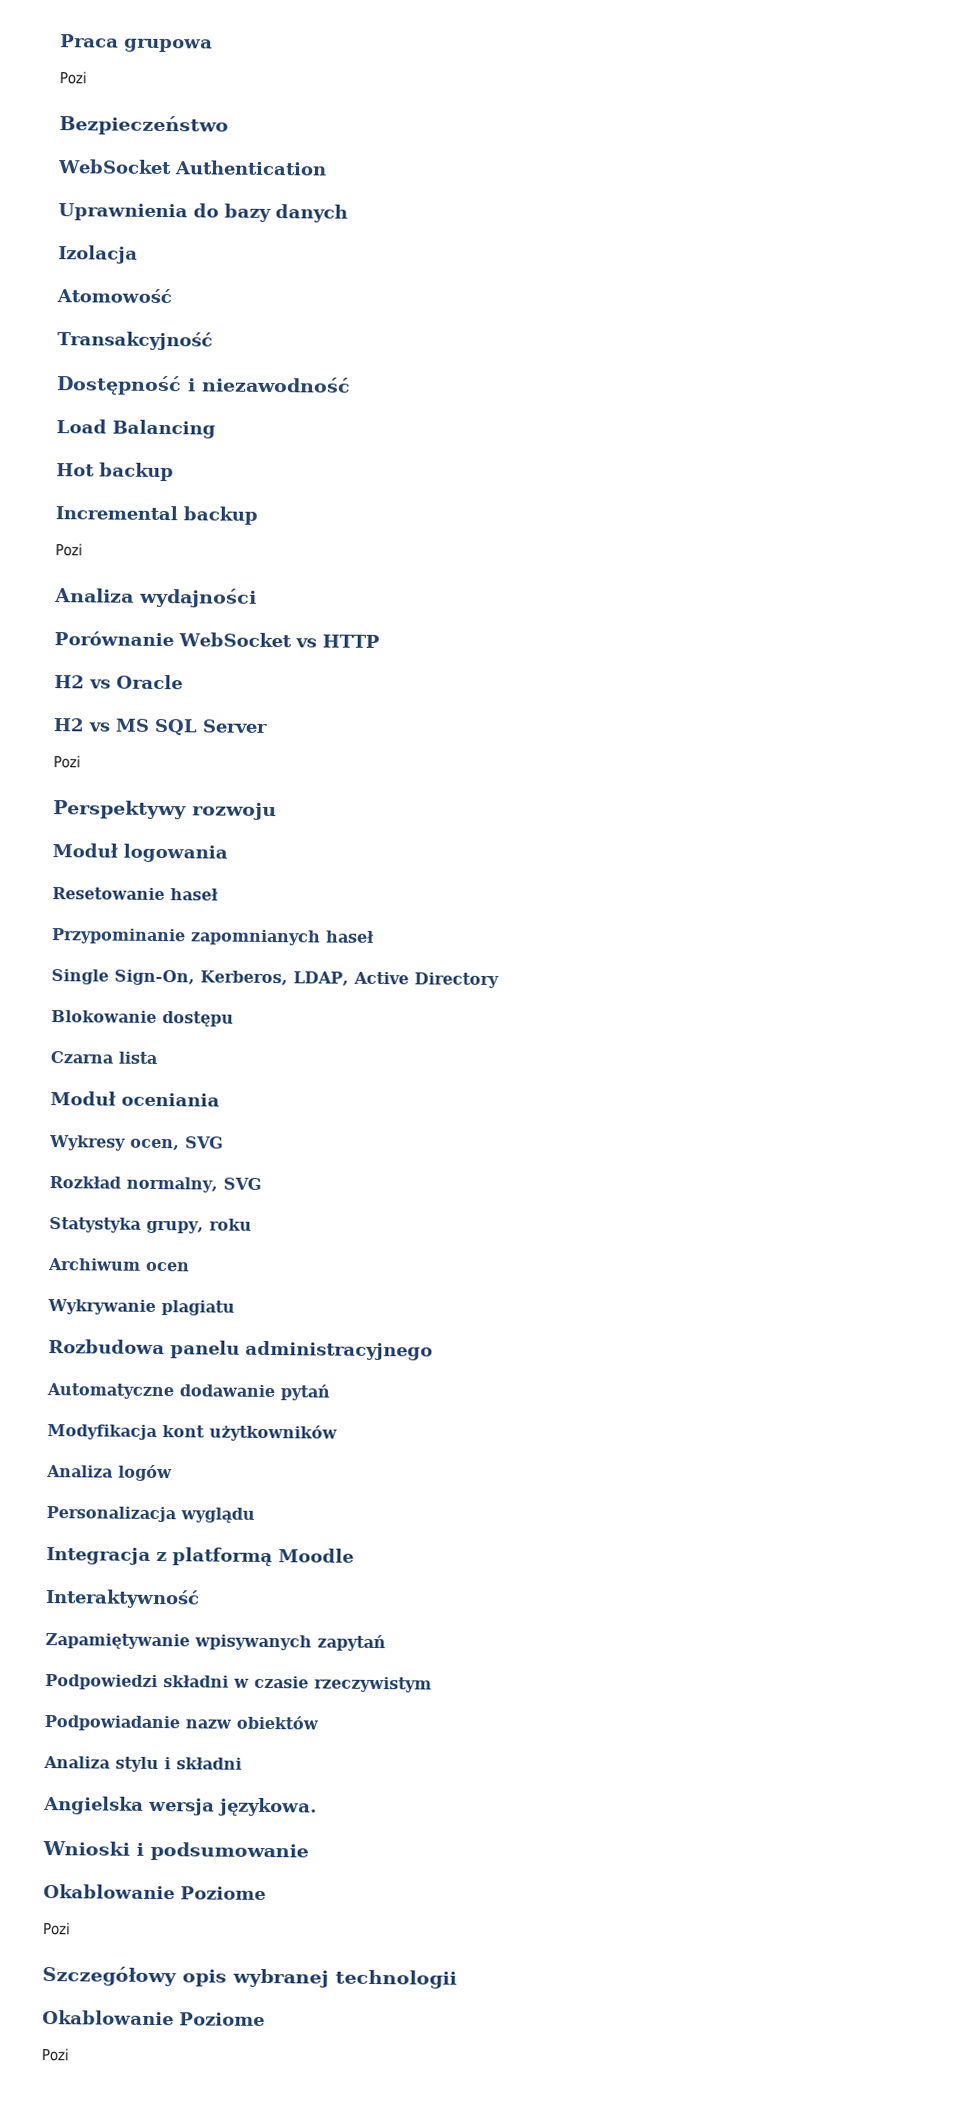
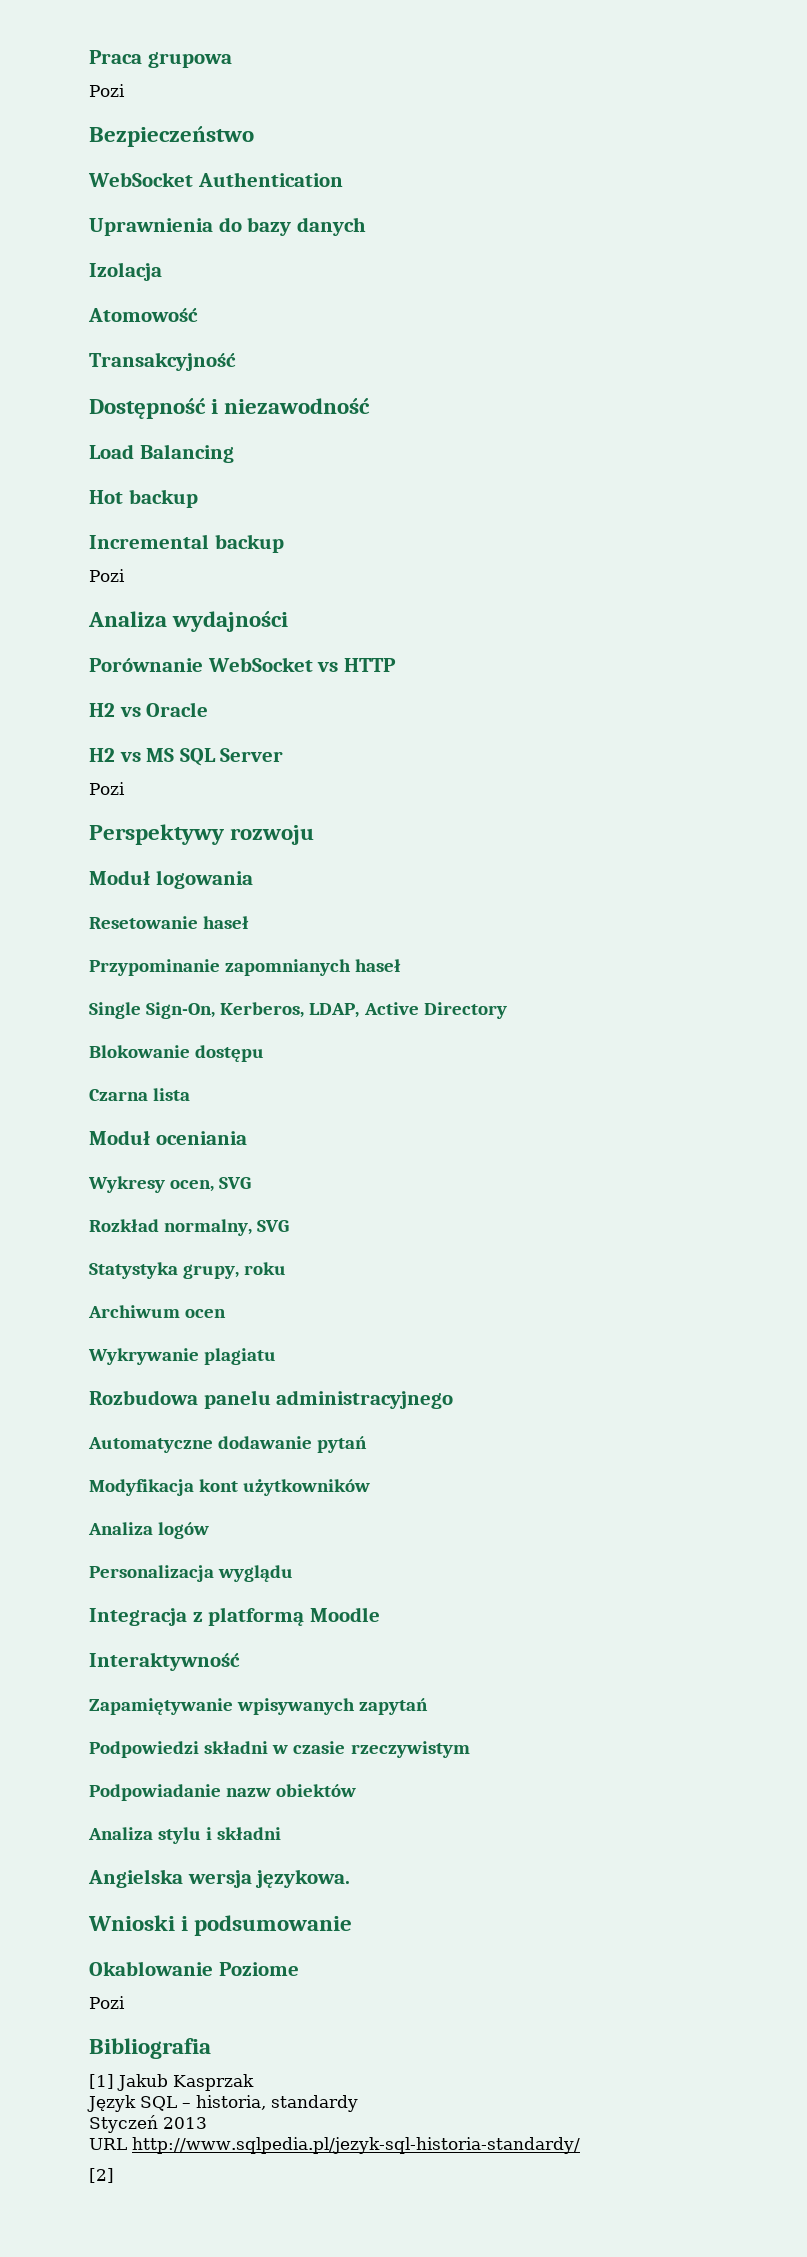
- Szczegółowy opis wybranej technologii
- Okablowanie Poziome
- Pozi
+ Bibliografia
+ [1] Jakub Kasprzak
+ Język SQL – historia, standardy
+ Styczeń 2013
+ URL http://www.sqlpedia.pl/jezyk-sql-historia-standardy/
+ [2]

